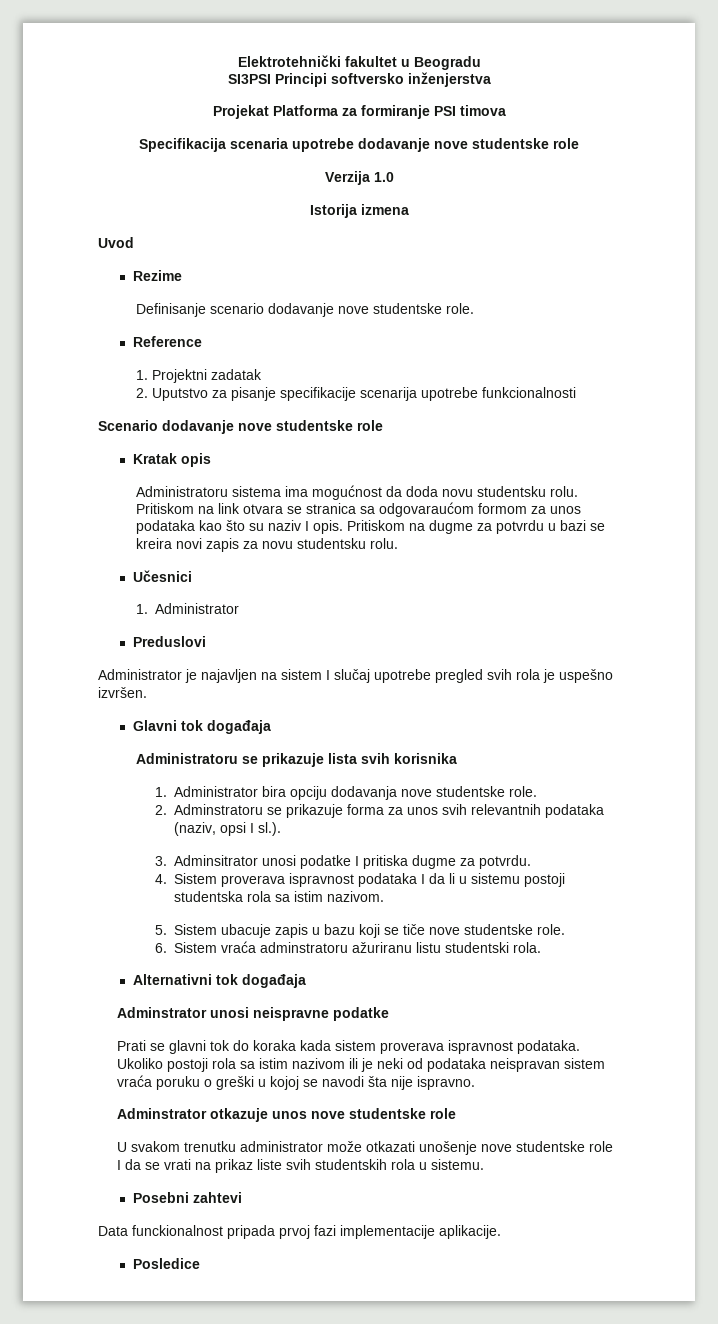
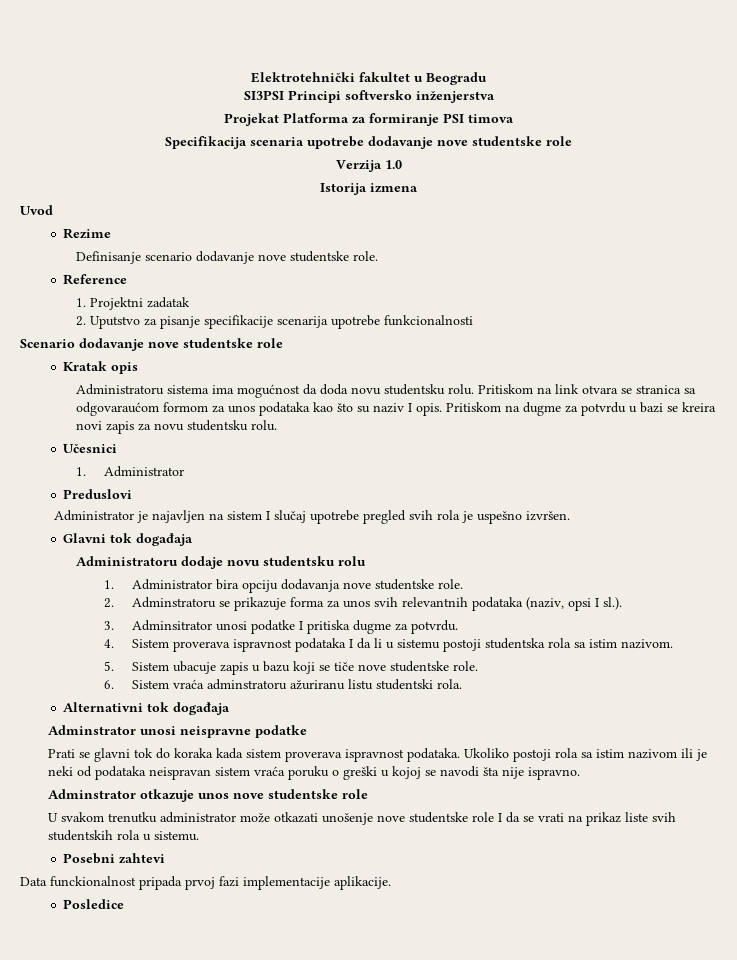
- Administratoru se prikazuje lista svih korisnika
+ Administratoru dodaje novu studentsku rolu

